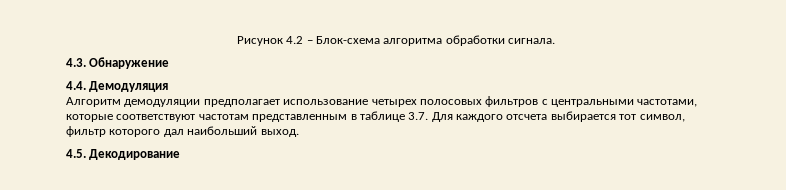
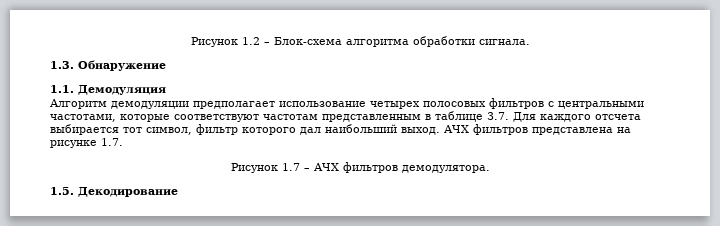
- Рисунок 4.2 – Блок-схема алгоритма обработки сигнала.
+ Рисунок 1.2 – Блок-схема алгоритма обработки сигнала.
- 4.3. Обнаружение
+ 1.3. Обнаружение
- 4.4. Демодуляция
+ 1.1. Демодуляция
- Алгоритм демодуляции предполагает использование четырех полосовых фильтров с центральными частотами, которые соответствуют частотам представленным в таблице 3.7. Для каждого отсчета выбирается тот символ, фильтр которого дал наибольший выход.
- 4.5. Декодирование
+ Алгоритм демодуляции предполагает использование четырех полосовых фильтров с центральными частотами, которые соответствуют частотам представленным в таблице 3.7. Для каждого отсчета выбирается тот символ, фильтр которого дал наибольший выход. АЧХ фильтров представлена на рисунке 1.7.
+ Рисунок 1.7 – АЧХ фильтров демодулятора.
+ 1.5. Декодирование

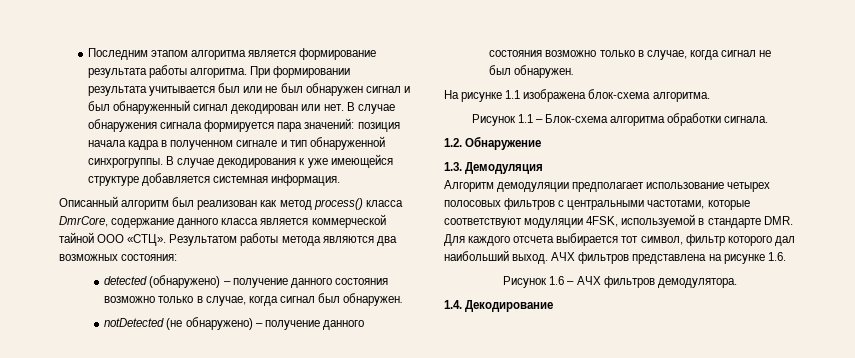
- Рисунок 1.2 – Блок-схема алгоритма обработки сигнала.
+ Последним этапом алгоритма является формирование результата работы алгоритма. При формировании результата учитывается был или не был обнаружен сигнал и был обнаруженный сигнал декодирован или нет. В случае обнаружения сигнала формируется пара значений: позиция начала кадра в полученном сигнале и тип обнаруженной синхрогруппы. В случае декодирования к уже имеющейся структуре добавляется системная информация.
+ Описанный алгоритм был реализован как метод process() класса DmrCore, содержание данного класса является коммерческой тайной ООО «СТЦ». Результатом работы метода являются два возможных состояния:
+ detected (обнаружено) – получение данного состояния возможно только в случае, когда сигнал был обнаружен.
+ notDetected (не обнаружено) – получение данного состояния возможно только в случае, когда сигнал не был обнаружен.
+ На рисунке 1.1 изображена блок-схема алгоритма.
+ Рисунок 1.1 – Блок-схема алгоритма обработки сигнала.
- 1.3. Обнаружение
+ 1.2. Обнаружение
- 1.1. Демодуляция
+ 1.3. Демодуляция
- Алгоритм демодуляции предполагает использование четырех полосовых фильтров с центральными частотами, которые соответствуют частотам представленным в таблице 3.7. Для каждого отсчета выбирается тот символ, фильтр которого дал наибольший выход.
+ Алгоритм демодуляции предполагает использование четырех полосовых фильтров с центральными частотами, которые соответствуют модуляции 4FSK, используемой в стандарте DMR. Для каждого отсчета выбирается тот символ, фильтр которого дал наибольший выход.
- АЧХ фильтров представлена на рисунке 1.7.
- Рисунок 1.7 – АЧХ фильтров демодулятора.
+ АЧХ фильтров представлена на рисунке 1.6.
+ Рисунок 1.6 – АЧХ фильтров демодулятора.
- 1.5. Декодирование
+ 1.4. Декодирование

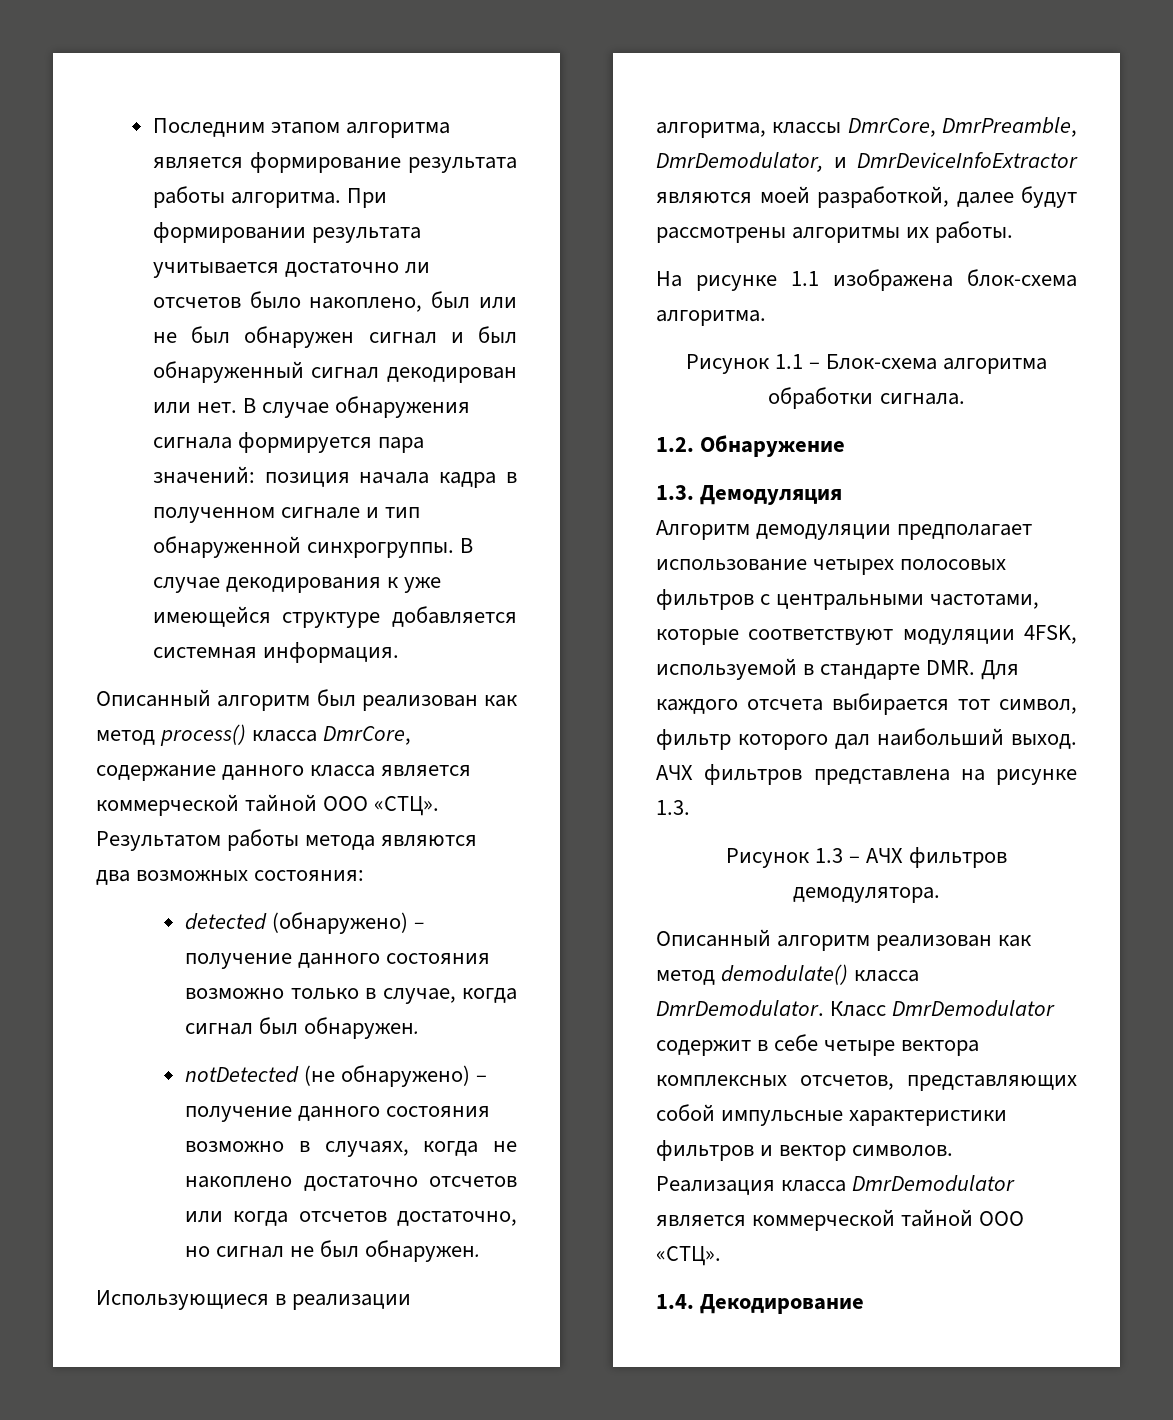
- При формировании результата учитывается был или не был обнаружен сигнал и был обнаруженный сигнал декодирован или нет.
+ При формировании результата учитывается достаточно ли отсчетов было накоплено, был или не был обнаружен сигнал и был обнаруженный сигнал декодирован или нет.
- notDetected (не обнаружено) – получение данного состояния возможно только в случае, когда сигнал не был обнаружен.
+ notDetected (не обнаружено) – получение данного состояния возможно в случаях, когда не накоплено достаточно отсчетов или когда отсчетов достаточно, но сигнал не был обнаружен.
+ Использующиеся в реализации алгоритма, классы DmrCore, DmrPreamble, DmrDemodulator, и DmrDeviceInfoExtractor являются моей разработкой, далее будут рассмотрены алгоритмы их работы.
- АЧХ фильтров представлена на рисунке 1.6.
- Рисунок 1.6 – АЧХ фильтров демодулятора.
+ АЧХ фильтров представлена на рисунке 1.3.
+ Рисунок 1.3 – АЧХ фильтров демодулятора.
+ Описанный алгоритм реализован как метод demodulate() класса DmrDemodulator. Класс DmrDemodulator содержит в себе четыре вектора комплексных отсчетов, представляющих собой импульсные характеристики фильтров и вектор символов. Реализация класса DmrDemodulator является коммерческой тайной ООО «СТЦ».

